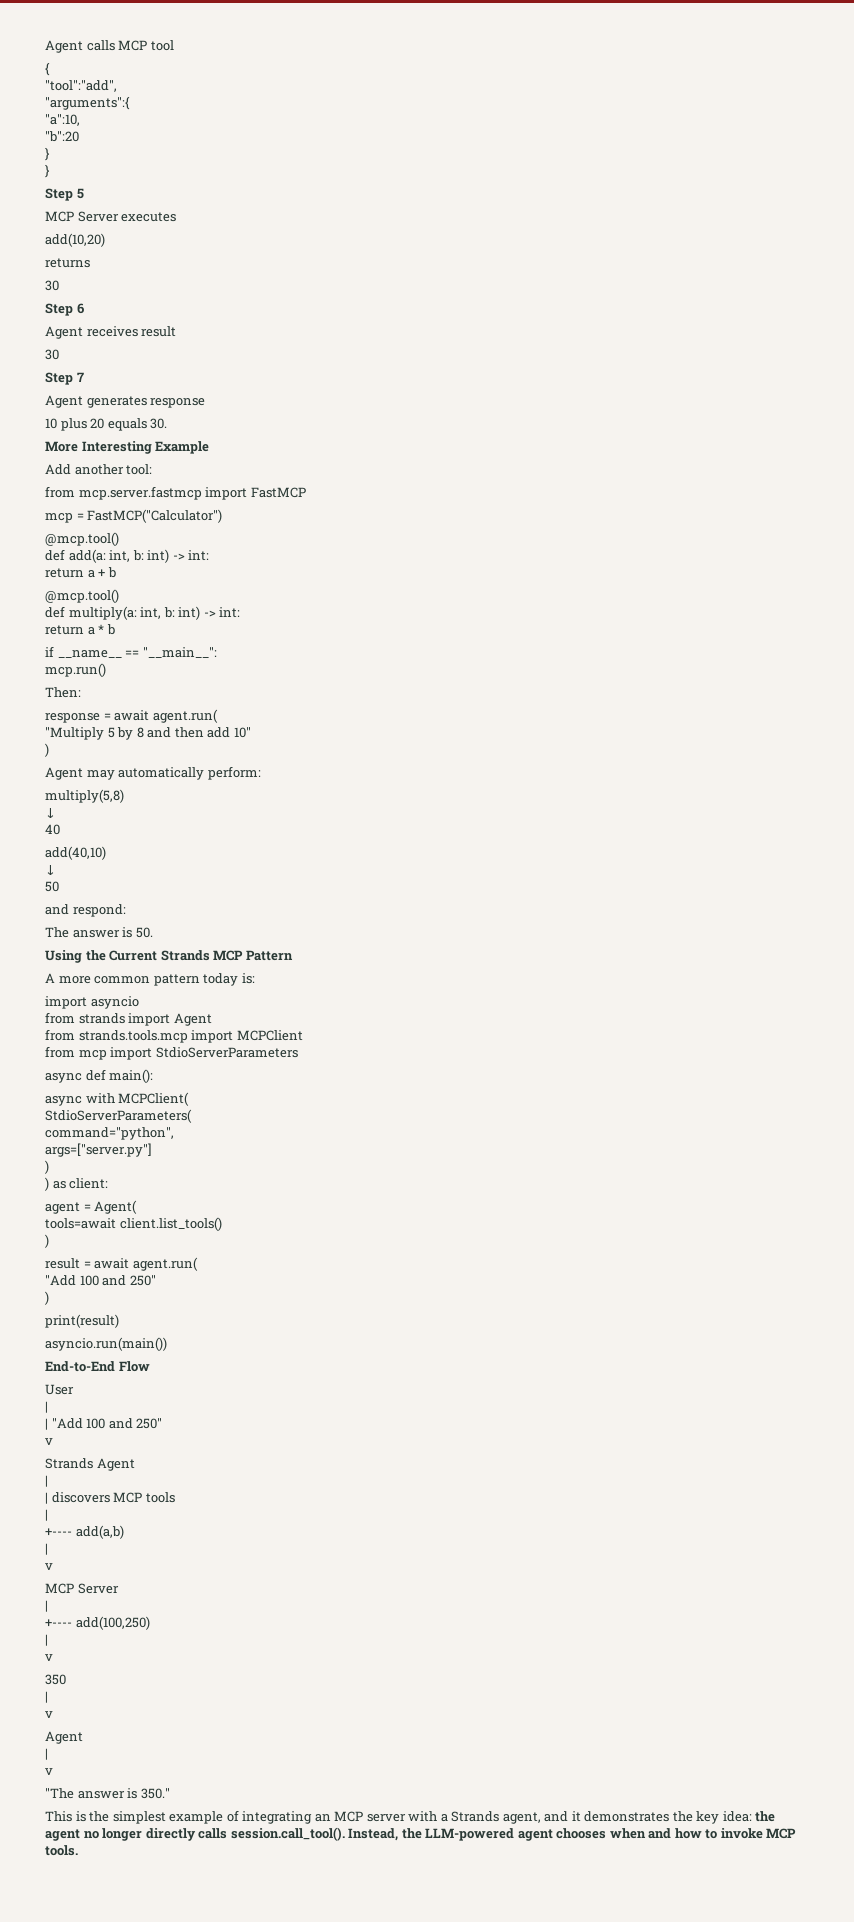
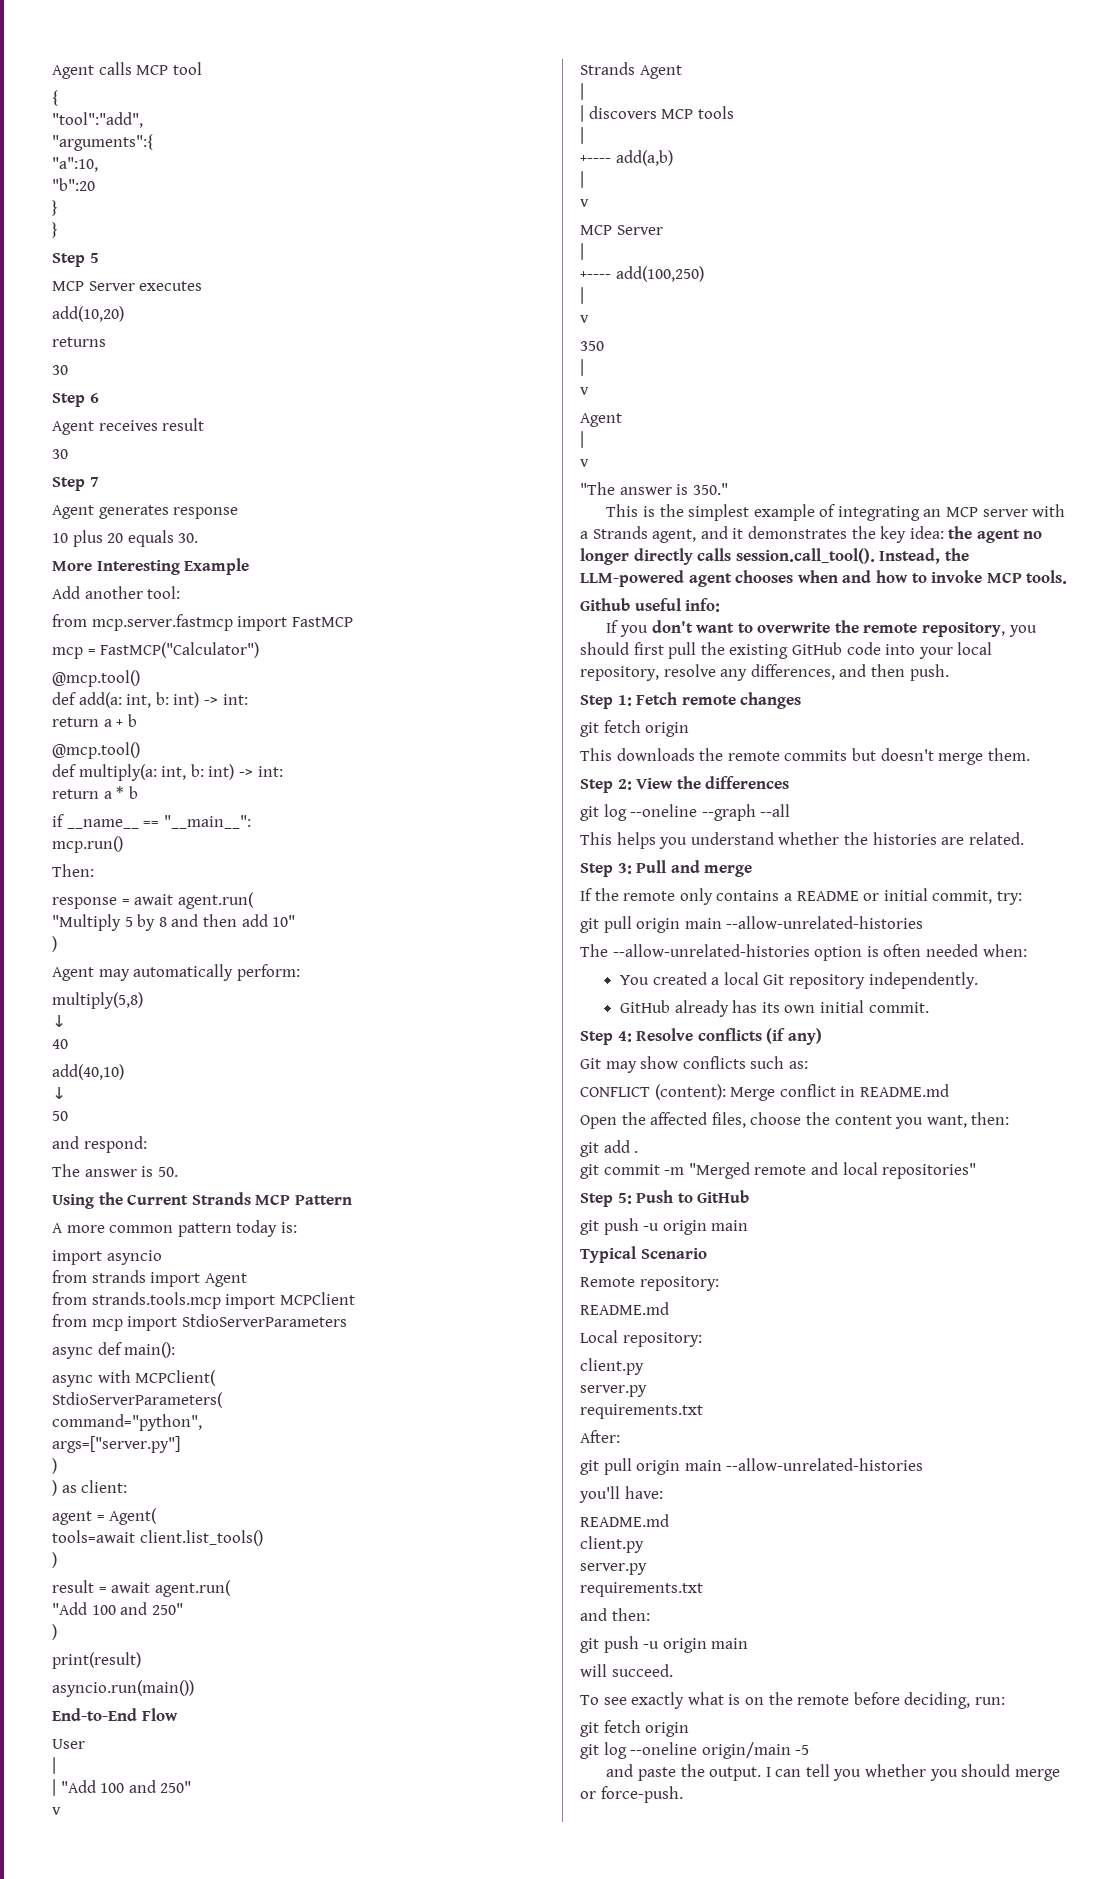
+ Github useful info:
+ If you don't want to overwrite the remote repository, you should first pull the existing GitHub code into your local repository, resolve any differences, and then push.
+ Step 1: Fetch remote changes
+ git fetch origin
+ This downloads the remote commits but doesn't merge them.
+ Step 2: View the differences
+ git log --oneline --graph --all
+ This helps you understand whether the histories are related.
+ Step 3: Pull and merge
+ If the remote only contains a README or initial commit, try:
+ git pull origin main --allow-unrelated-histories
+ The --allow-unrelated-histories option is often needed when:
+ You created a local Git repository independently.
+ GitHub already has its own initial commit.
+ Step 4: Resolve conflicts (if any)
+ Git may show conflicts such as:
+ CONFLICT (content): Merge conflict in README.md
+ Open the affected files, choose the content you want, then:
+ git add .
+ git commit -m "Merged remote and local repositories"
+ Step 5: Push to GitHub
+ git push -u origin main
+ Typical Scenario
+ Remote repository:
+ README.md
+ Local repository:
+ client.py
+ server.py
+ requirements.txt
+ After:
+ git pull origin main --allow-unrelated-histories
+ you'll have:
+ README.md
+ client.py
+ server.py
+ requirements.txt
+ and then:
+ git push -u origin main
+ will succeed.
+ To see exactly what is on the remote before deciding, run:
+ git fetch origin
+ git log --oneline origin/main -5
+ and paste the output. I can tell you whether you should merge or force-push.

